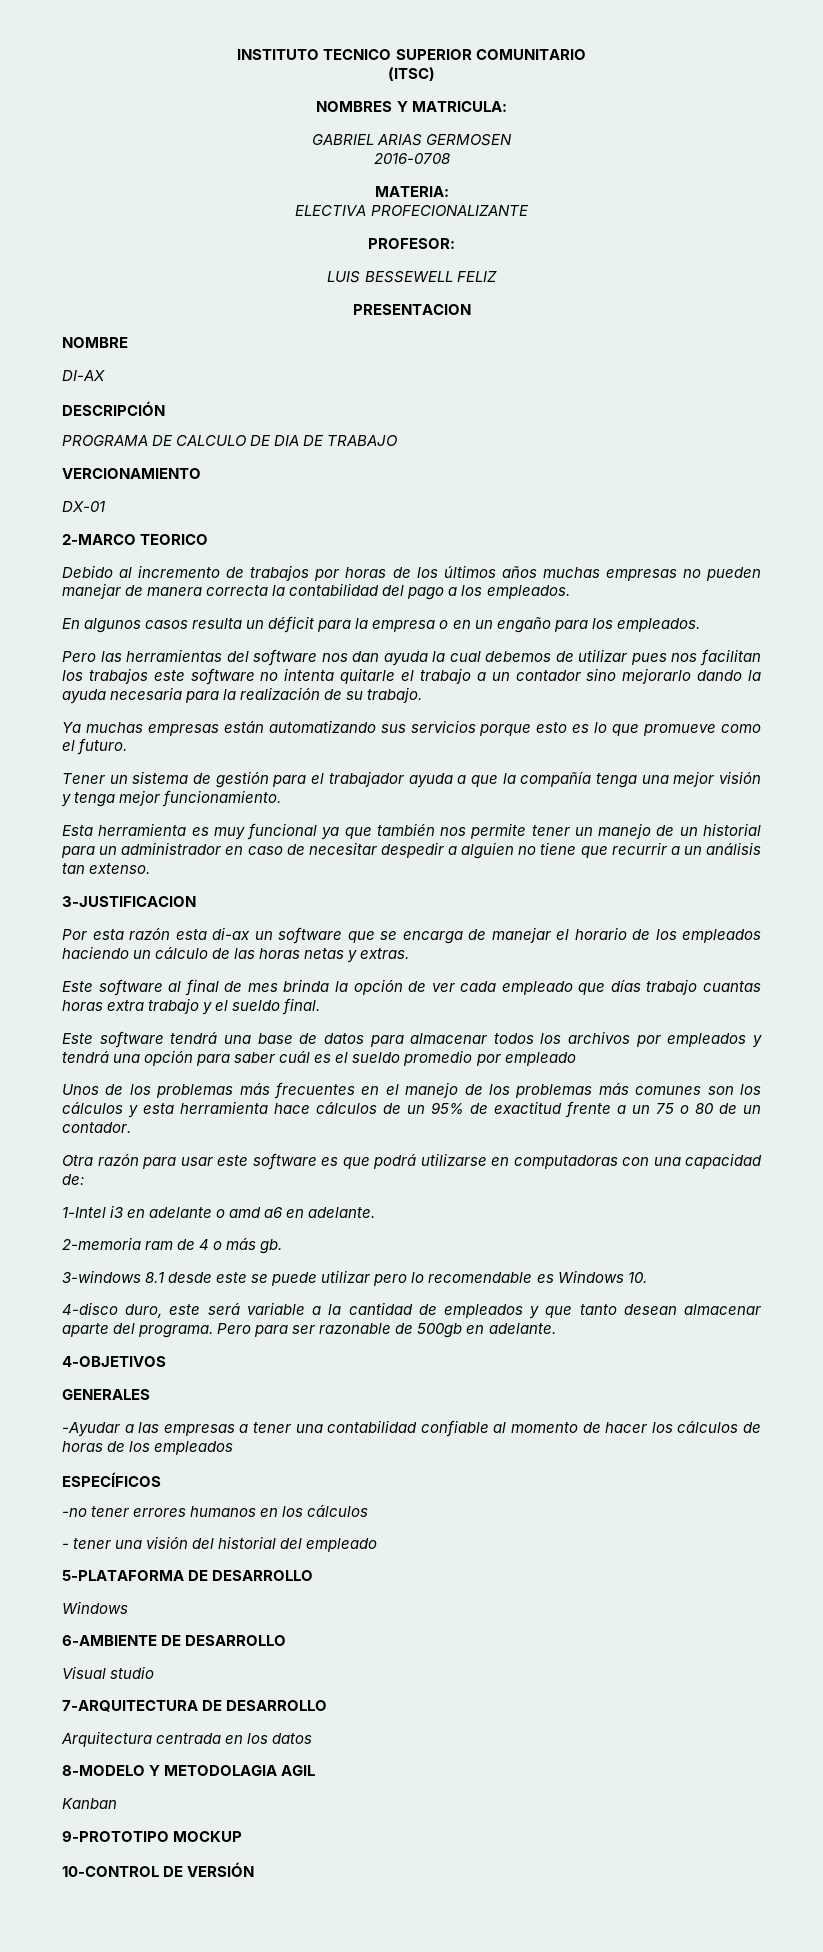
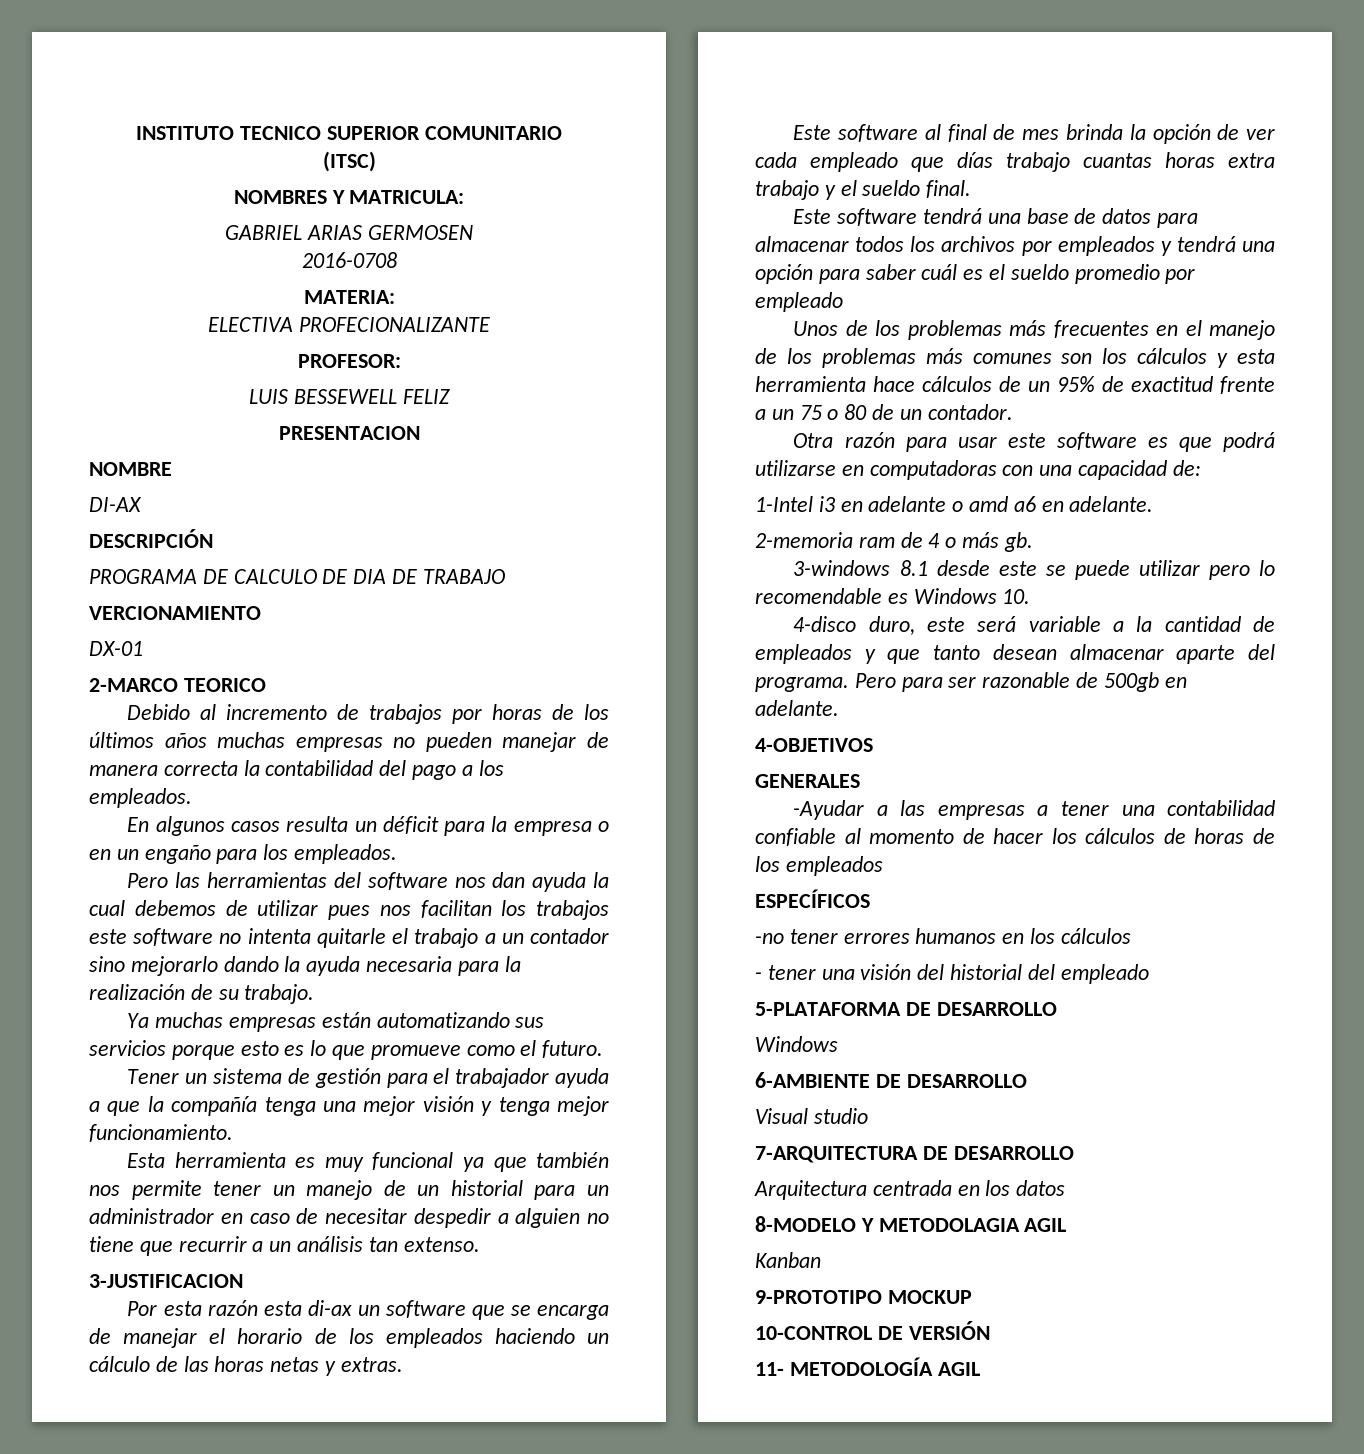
+ 11- METODOLOGÍA AGIL

